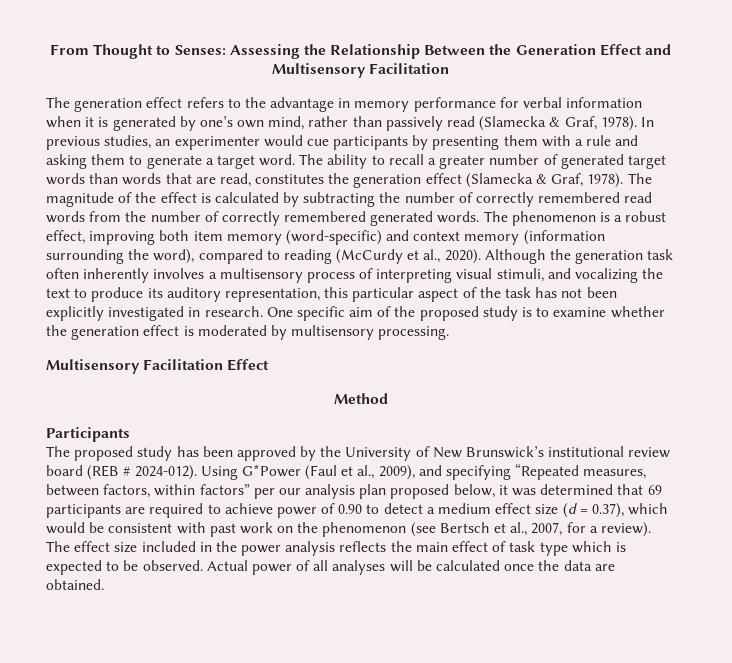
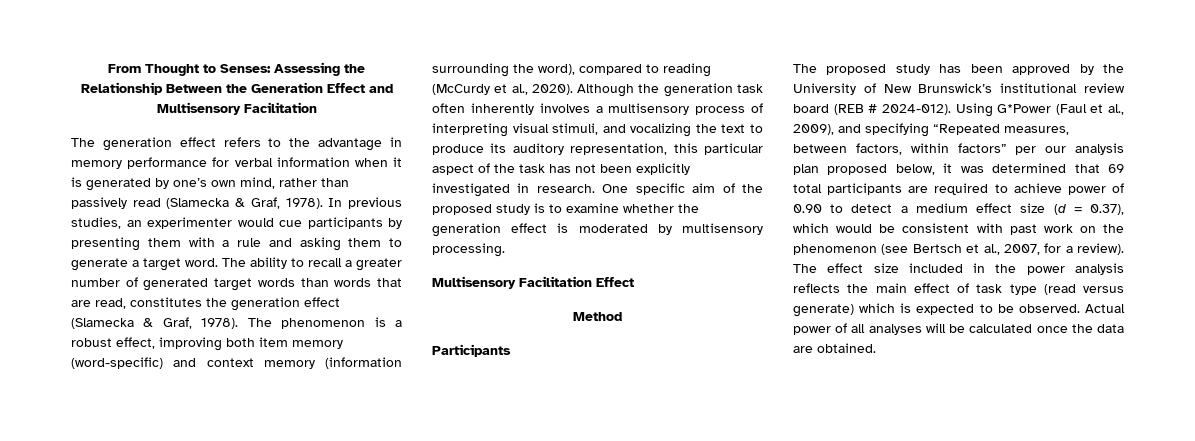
- The magnitude of the effect is calculated by subtracting the number of correctly remembered read words from the number of correctly remembered generated words. The phenomenon is a robust effect, improving both item memory (word-specific) and context memory (information surrounding the word), compared to reading (McCurdy et al., 2020).
+ The phenomenon is a robust effect, improving both item memory (word-specific) and context memory (information surrounding the word), compared to reading (McCurdy et al., 2020).
- Using G*Power (Faul et al., 2009), and specifying “Repeated measures, between factors, within factors” per our analysis plan proposed below, it was determined that 69 participants are required to achieve power of 0.90 to detect a medium effect size (d = 0.37), which would be consistent with past work on the phenomenon (see Bertsch et al., 2007, for a review).
+ Using G*Power (Faul et al., 2009), and specifying “Repeated measures, between factors, within factors” per our analysis plan proposed below, it was determined that 69 total participants are required to achieve power of 0.90 to detect a medium effect size (d = 0.37), which would be consistent with past work on the phenomenon (see Bertsch et al., 2007, for a review).
- The effect size included in the power analysis reflects the main effect of task type which is expected to be observed.
+ The effect size included in the power analysis reflects the main effect of task type (read versus generate) which is expected to be observed.

